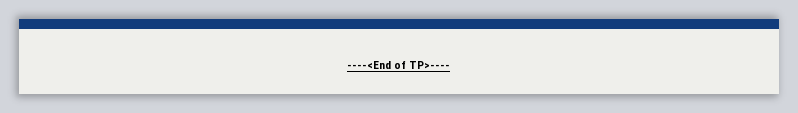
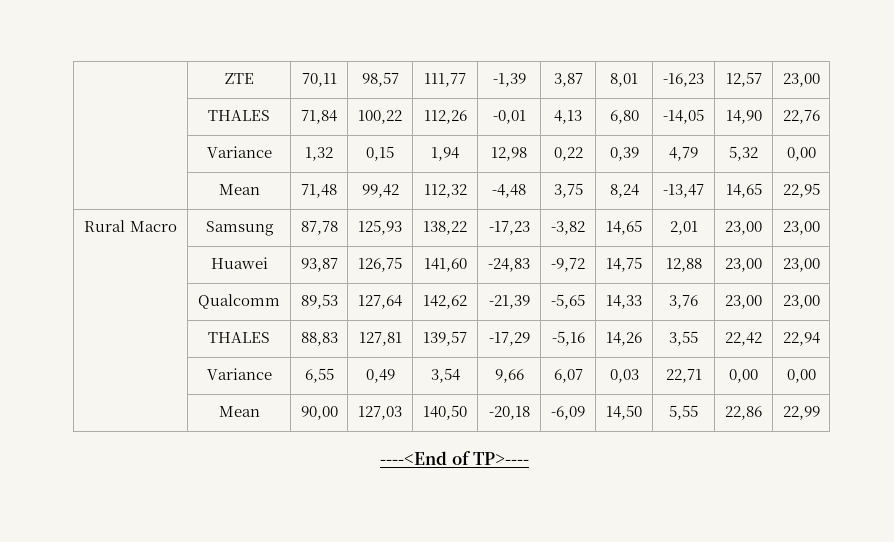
+ | ZTE | 70,11 | 98,57 | 111,77 | -1,39 | 3,87 | 8,01 | -16,23 | 12,57 | 23,00
+ | THALES | 71,84 | 100,22 | 112,26 | -0,01 | 4,13 | 6,80 | -14,05 | 14,90 | 22,76
+ | Variance | 1,32 | 0,15 | 1,94 | 12,98 | 0,22 | 0,39 | 4,79 | 5,32 | 0,00
+ | Mean | 71,48 | 99,42 | 112,32 | -4,48 | 3,75 | 8,24 | -13,47 | 14,65 | 22,95
+ Rural Macro | Samsung | 87,78 | 125,93 | 138,22 | -17,23 | -3,82 | 14,65 | 2,01 | 23,00 | 23,00
+ | Huawei | 93,87 | 126,75 | 141,60 | -24,83 | -9,72 | 14,75 | 12,88 | 23,00 | 23,00
+ | Qualcomm | 89,53 | 127,64 | 142,62 | -21,39 | -5,65 | 14,33 | 3,76 | 23,00 | 23,00
+ | THALES | 88,83 | 127,81 | 139,57 | -17,29 | -5,16 | 14,26 | 3,55 | 22,42 | 22,94
+ | Variance | 6,55 | 0,49 | 3,54 | 9,66 | 6,07 | 0,03 | 22,71 | 0,00 | 0,00
+ | Mean | 90,00 | 127,03 | 140,50 | -20,18 | -6,09 | 14,50 | 5,55 | 22,86 | 22,99

